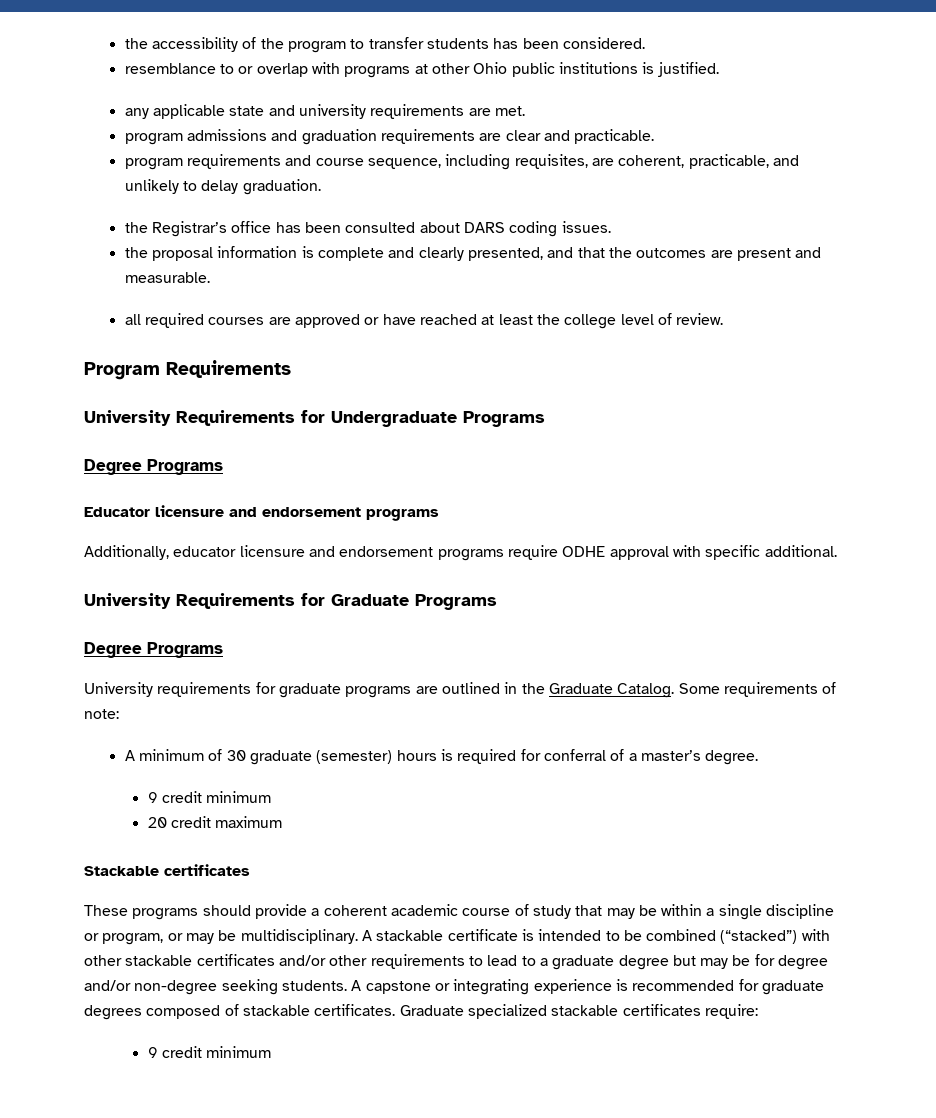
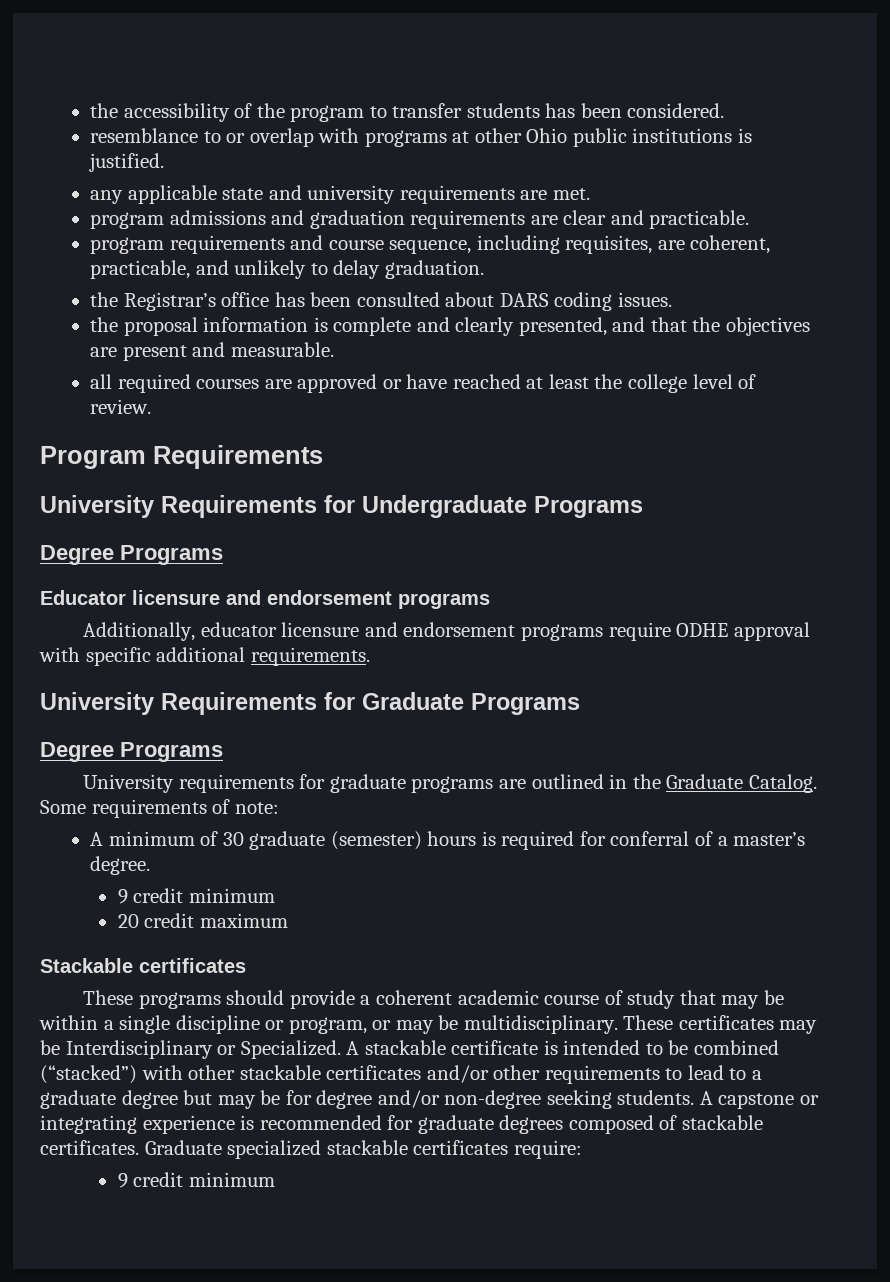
- the proposal information is complete and clearly presented, and that the outcomes are present and measurable.
+ the proposal information is complete and clearly presented, and that the objectives are present and measurable.
- Additionally, educator licensure and endorsement programs require ODHE approval with specific additional.
+ Additionally, educator licensure and endorsement programs require ODHE approval with specific additional requirements.
+ These certificates may be Interdisciplinary or Specialized.

